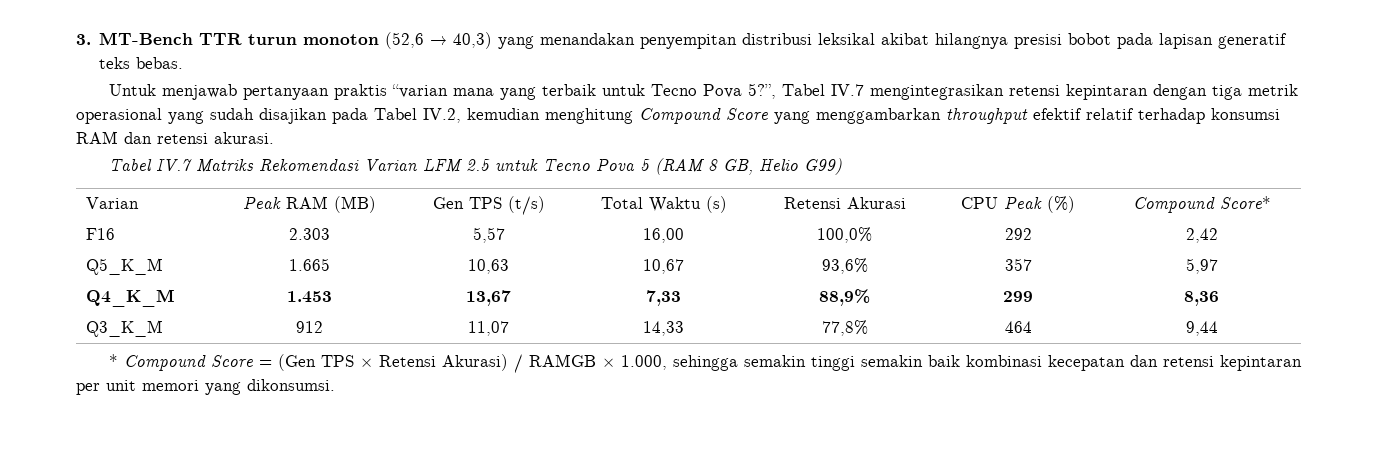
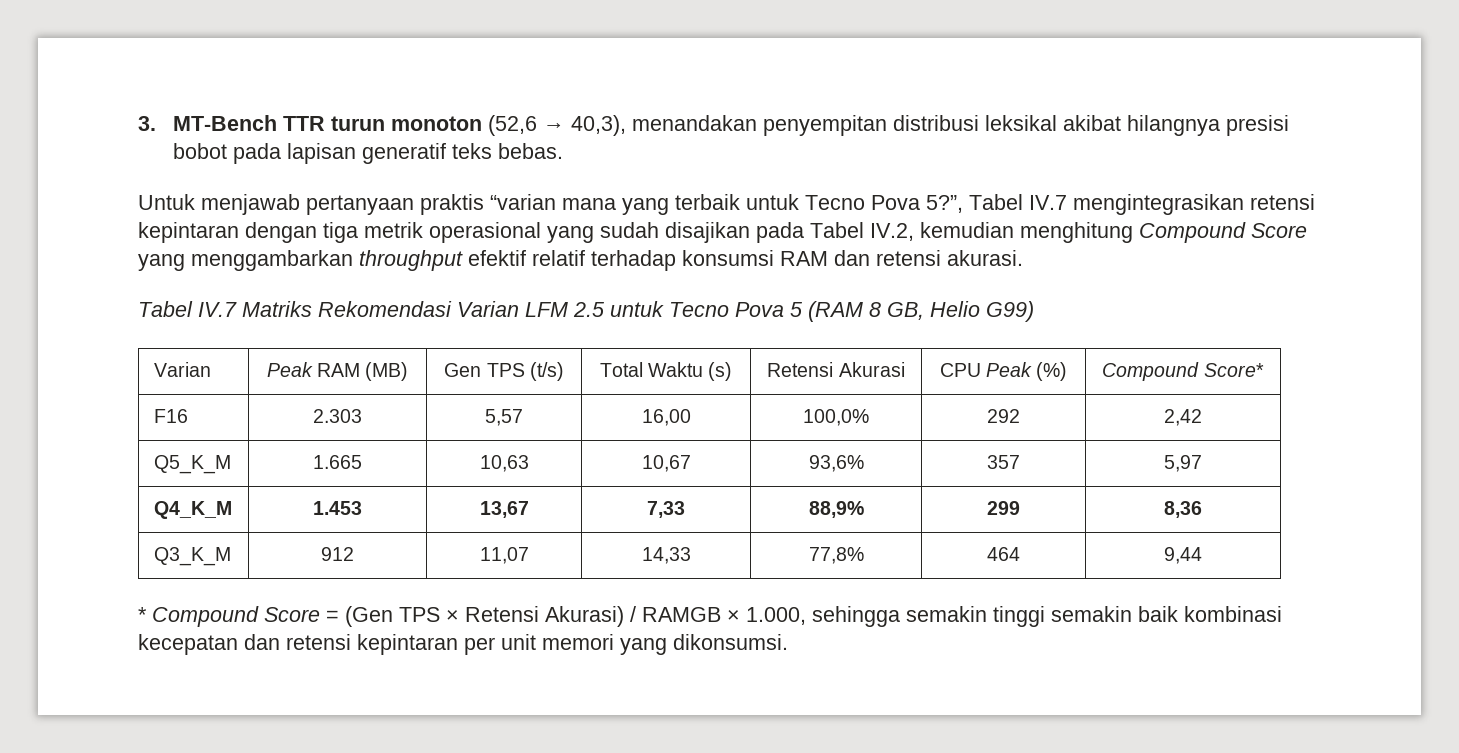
- 3. MT-Bench TTR turun monoton (52,6 → 40,3) yang menandakan penyempitan distribusi leksikal akibat hilangnya presisi bobot pada lapisan generatif teks bebas.
+ 3. MT-Bench TTR turun monoton (52,6 → 40,3), menandakan penyempitan distribusi leksikal akibat hilangnya presisi bobot pada lapisan generatif teks bebas.

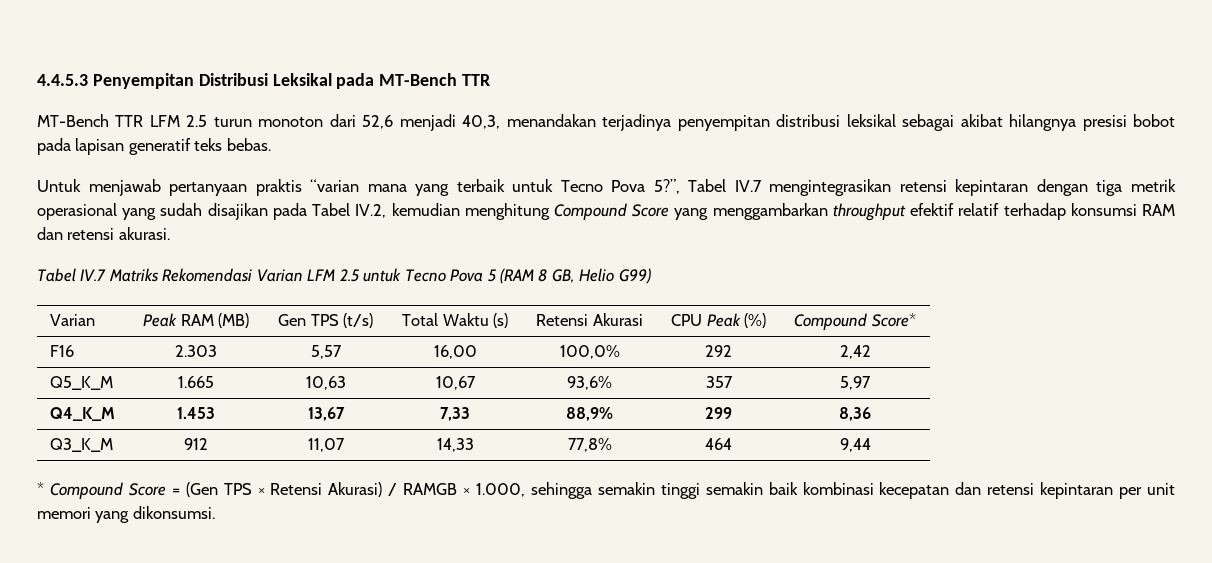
- 3. MT-Bench TTR turun monoton (52,6 → 40,3), menandakan penyempitan distribusi leksikal akibat hilangnya presisi bobot pada lapisan generatif teks bebas.
+ 4.4.5.3 Penyempitan Distribusi Leksikal pada MT-Bench TTR
+ MT-Bench TTR LFM 2.5 turun monoton dari 52,6 menjadi 40,3, menandakan terjadinya penyempitan distribusi leksikal sebagai akibat hilangnya presisi bobot pada lapisan generatif teks bebas.

